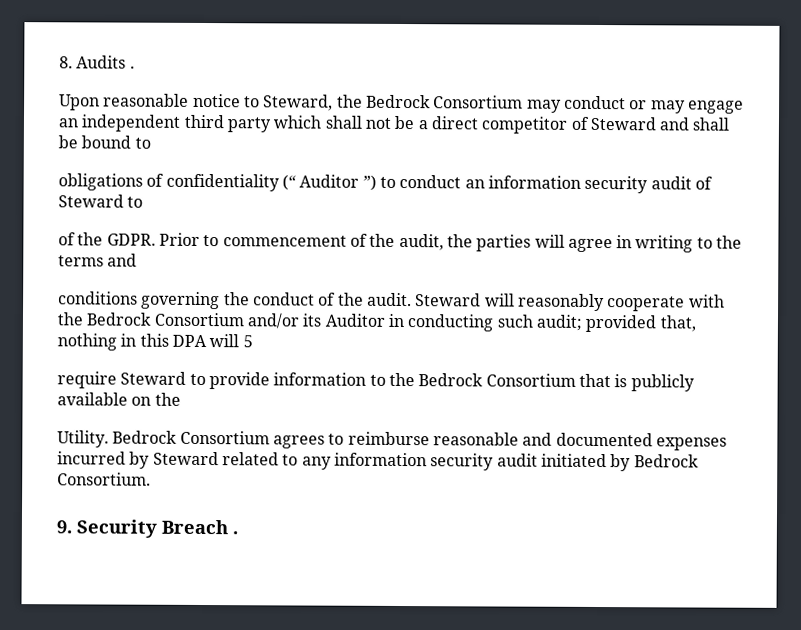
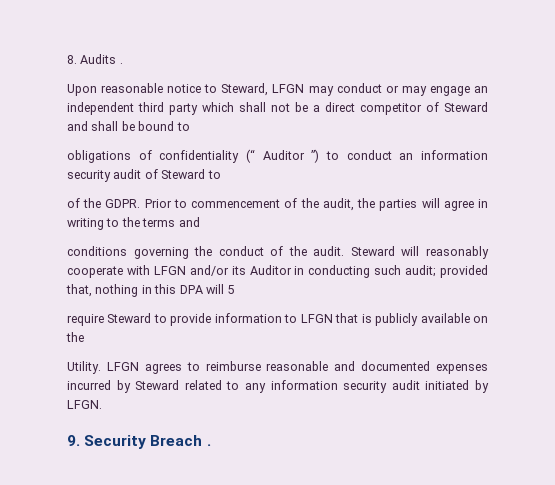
- Upon reasonable notice to Steward, the Bedrock Consortium may conduct or may engage an independent third party which shall not be a direct competitor of Steward and shall be bound to
+ Upon reasonable notice to Steward, LFGN may conduct or may engage an independent third party which shall not be a direct competitor of Steward and shall be bound to
- Steward will reasonably cooperate with the Bedrock Consortium and/or its Auditor in conducting such audit; provided that, nothing in this DPA will 5
+ Steward will reasonably cooperate with LFGN and/or its Auditor in conducting such audit; provided that, nothing in this DPA will 5
- require Steward to provide information to the Bedrock Consortium that is publicly available on the
+ require Steward to provide information to LFGN that is publicly available on the
- Bedrock Consortium agrees to reimburse reasonable and documented expenses incurred by Steward related to any information security audit initiated by Bedrock Consortium.
+ LFGN agrees to reimburse reasonable and documented expenses incurred by Steward related to any information security audit initiated by LFGN.

